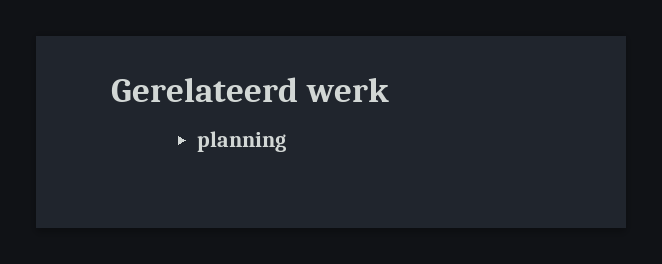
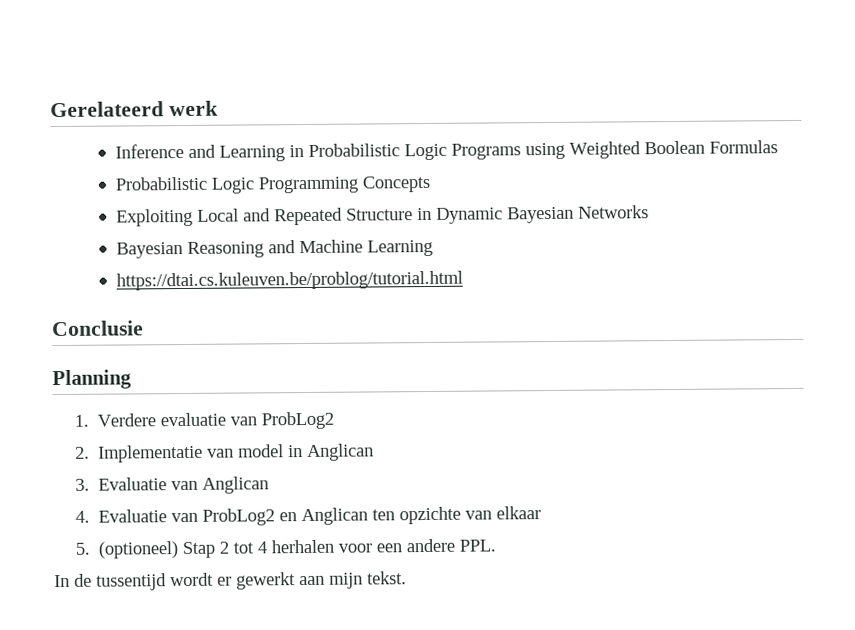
- planning
+ Inference and Learning in Probabilistic Logic Programs using Weighted Boolean Formulas
+ Probabilistic Logic Programming Concepts
+ Exploiting Local and Repeated Structure in Dynamic Bayesian Networks
+ Bayesian Reasoning and Machine Learning
+ https://dtai.cs.kuleuven.be/problog/tutorial.html
+ Conclusie
+ Planning
+ 1. Verdere evaluatie van ProbLog2
+ 2. Implementatie van model in Anglican
+ 3. Evaluatie van Anglican
+ 4. Evaluatie van ProbLog2 en Anglican ten opzichte van elkaar
+ 5. (optioneel) Stap 2 tot 4 herhalen voor een andere PPL.
+ In de tussentijd wordt er gewerkt aan mijn tekst.

